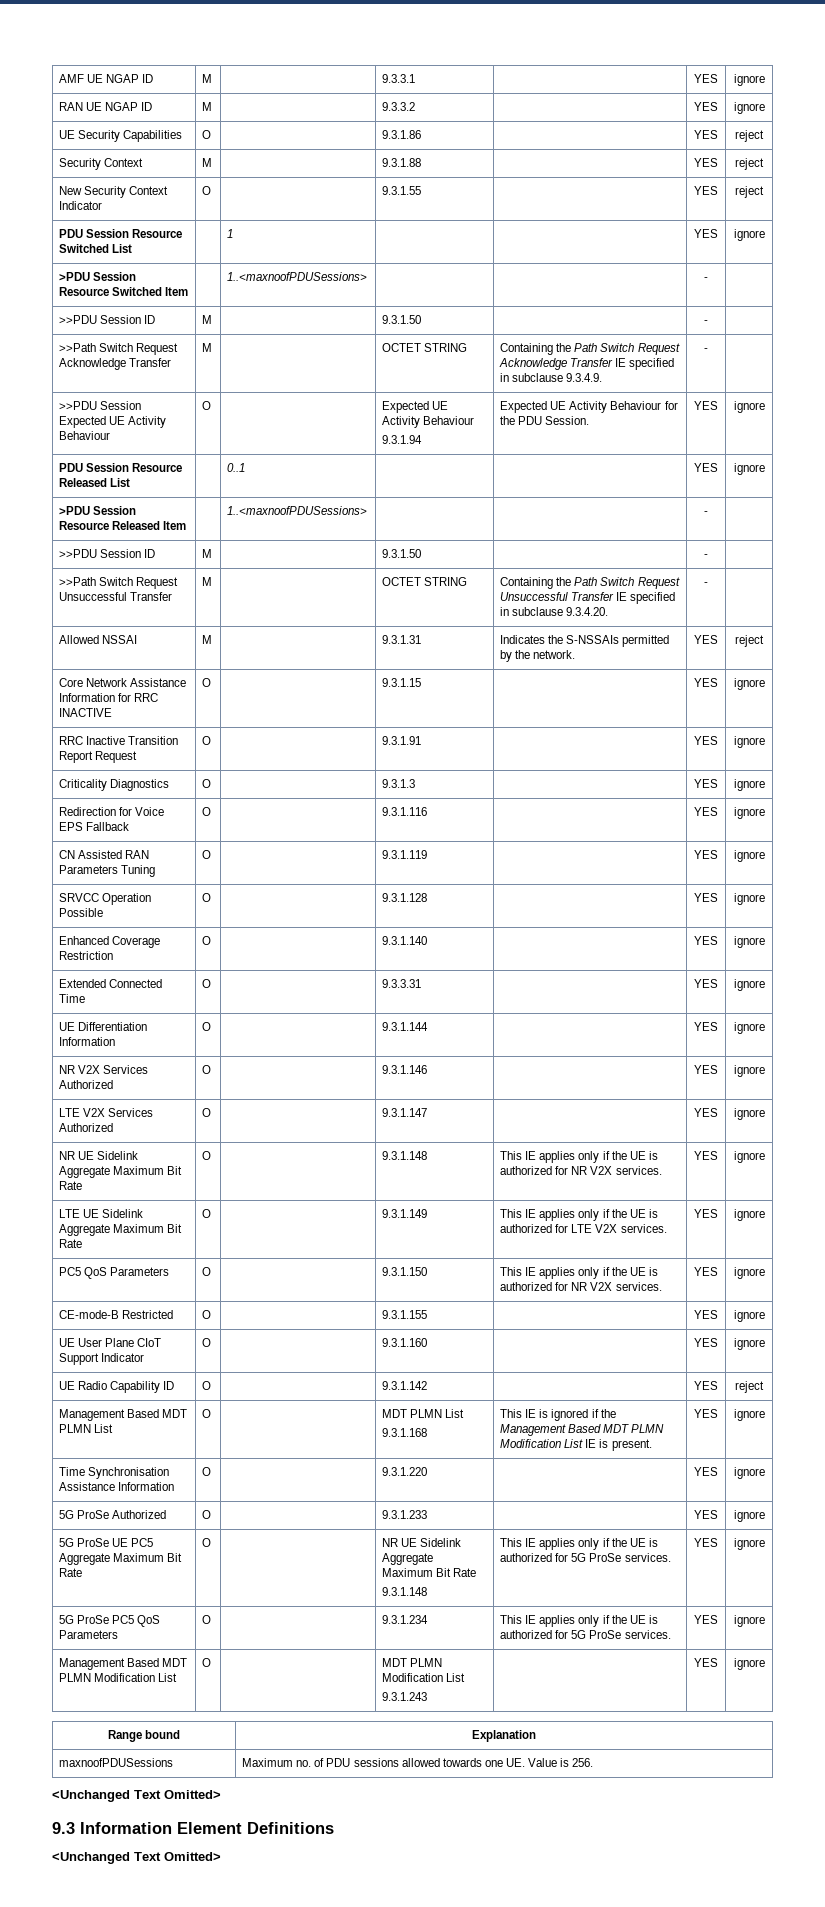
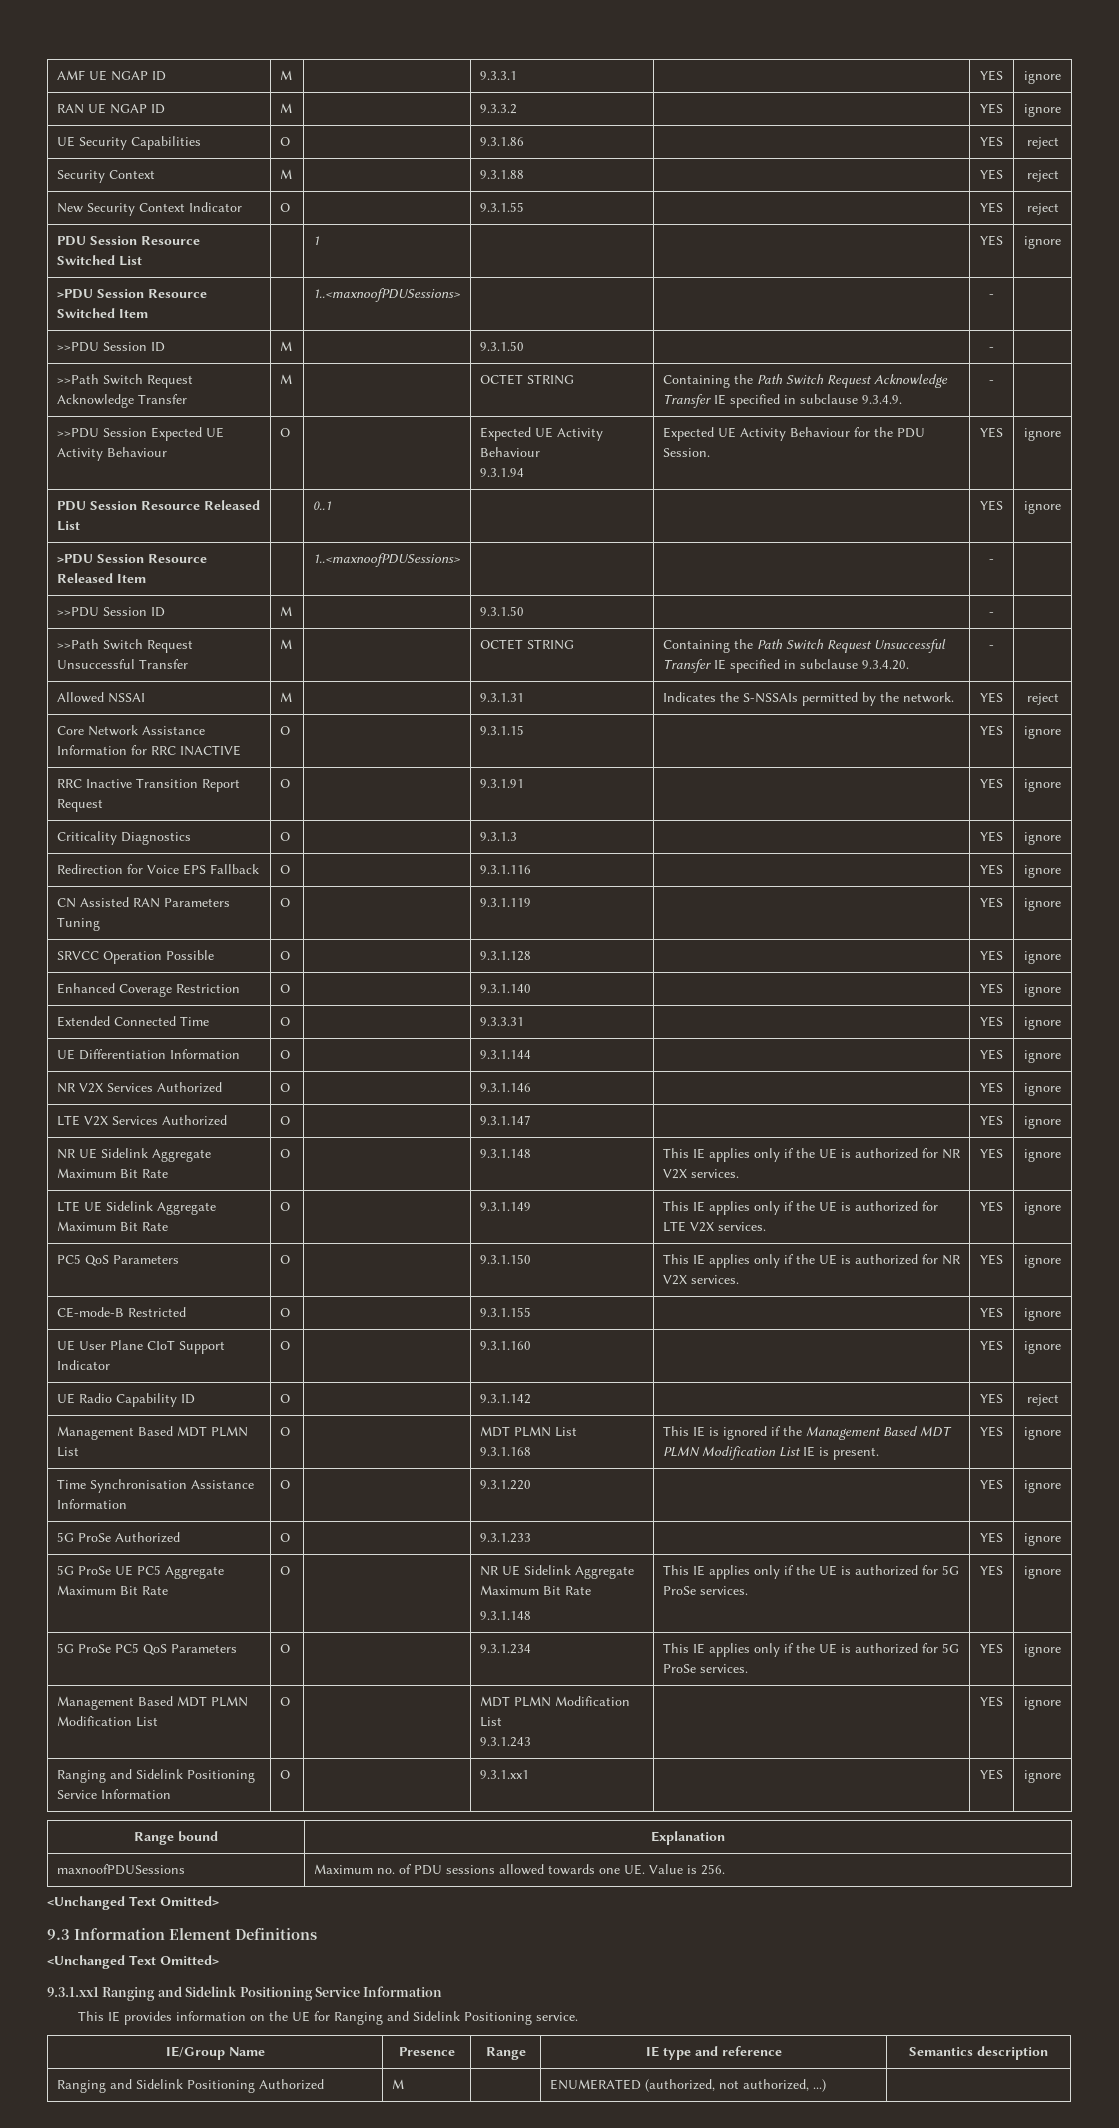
+ Ranging and Sidelink Positioning Service Information | O | | 9.3.1.xx1 | | YES | ignore
+ 9.3.1.xx1 Ranging and Sidelink Positioning Service Information
+ This IE provides information on the UE for Ranging and Sidelink Positioning service.
+ IE/Group Name | Presence | Range | IE type and reference | Semantics description
+ Ranging and Sidelink Positioning Authorized | M | | ENUMERATED (authorized, not authorized, ...) |

